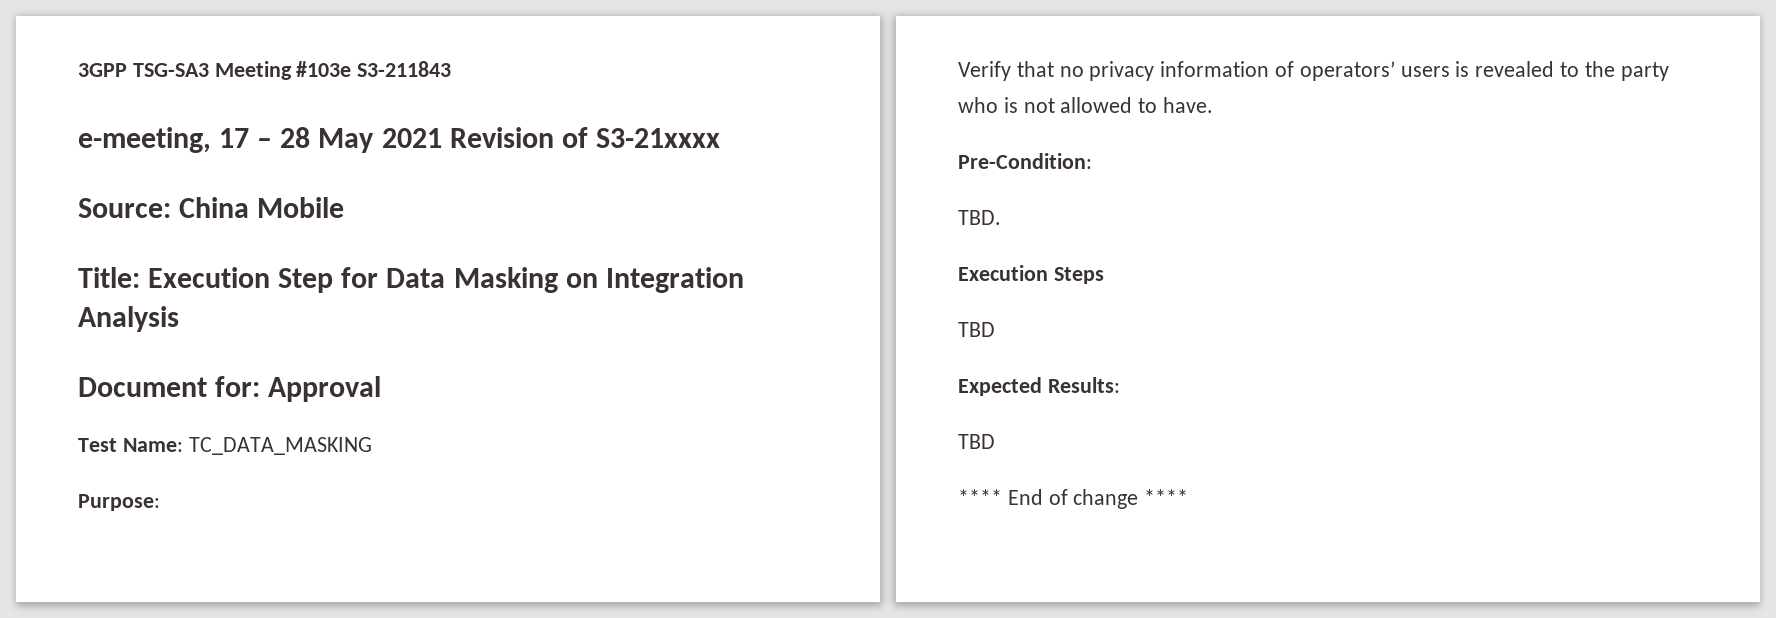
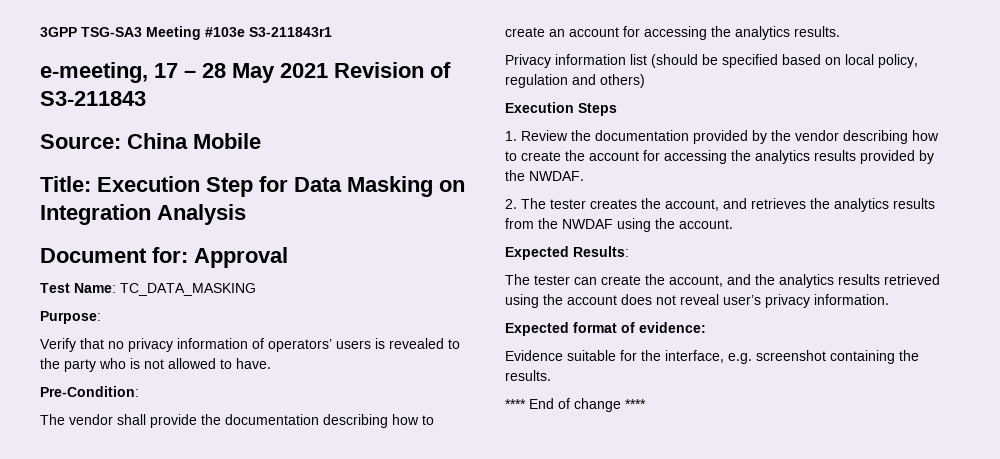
- 3GPP TSG-SA3 Meeting #103e S3-211843
+ 3GPP TSG-SA3 Meeting #103e S3-211843r1
- e-meeting, 17 – 28 May 2021 Revision of S3-21xxxx
+ e-meeting, 17 – 28 May 2021 Revision of S3-211843
- TBD.
+ The vendor shall provide the documentation describing how to create an account for accessing the analytics results.
+ Privacy information list (should be specified based on local policy, regulation and others)
  Execution Steps
- TBD
+ 1. Review the documentation provided by the vendor describing how to create the account for accessing the analytics results provided by the NWDAF.
+ 2. The tester creates the account, and retrieves the analytics results from the NWDAF using the account.
  Expected Results:
- TBD
+ The tester can create the account, and the analytics results retrieved using the account does not reveal user’s privacy information.
+ Expected format of evidence:
+ Evidence suitable for the interface, e.g. screenshot containing the results.

